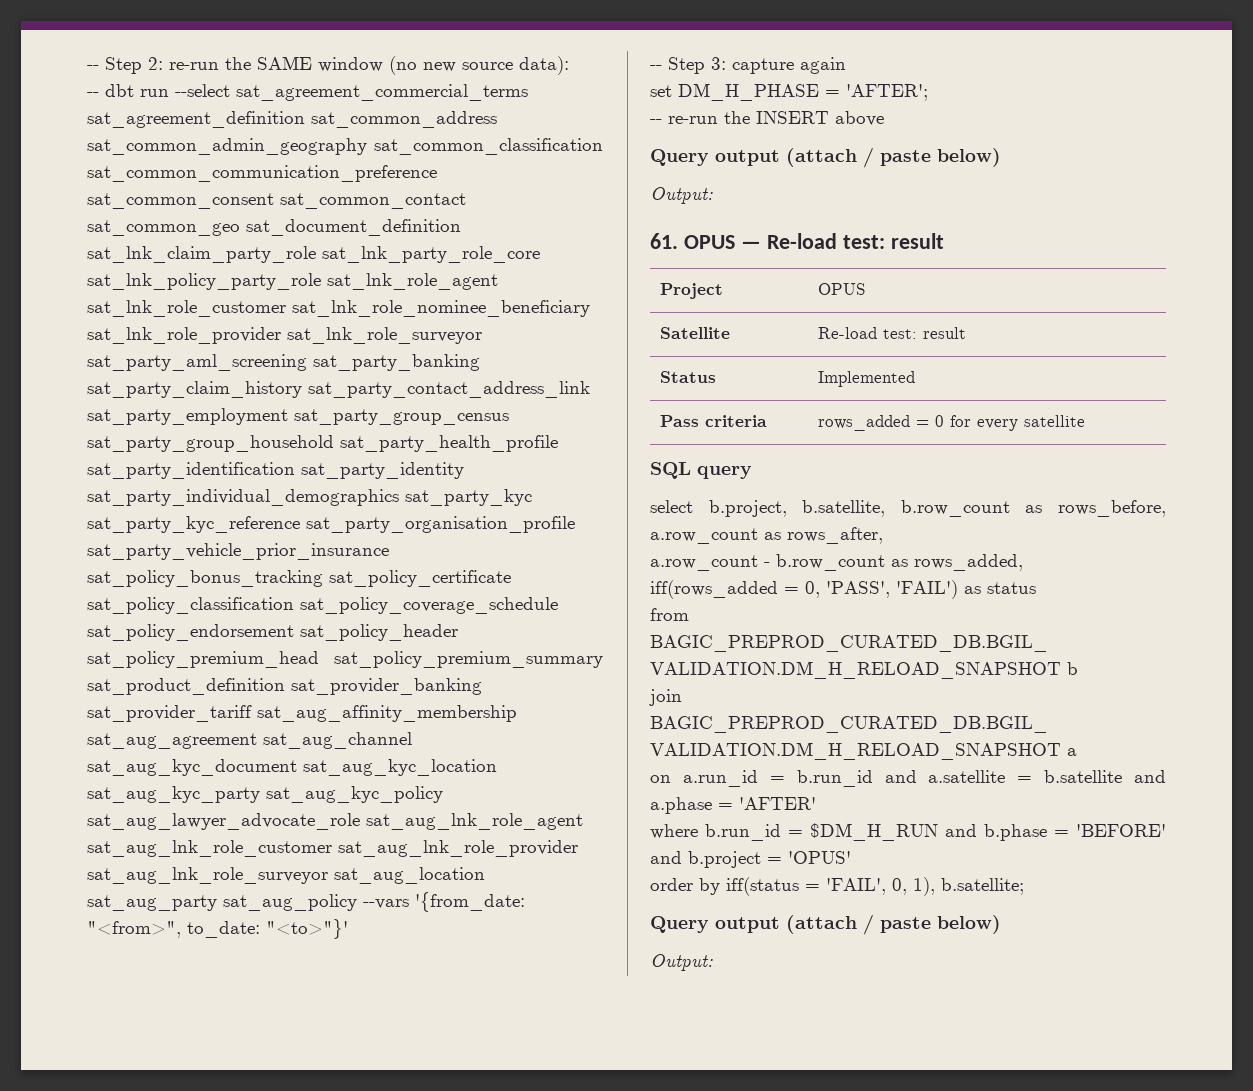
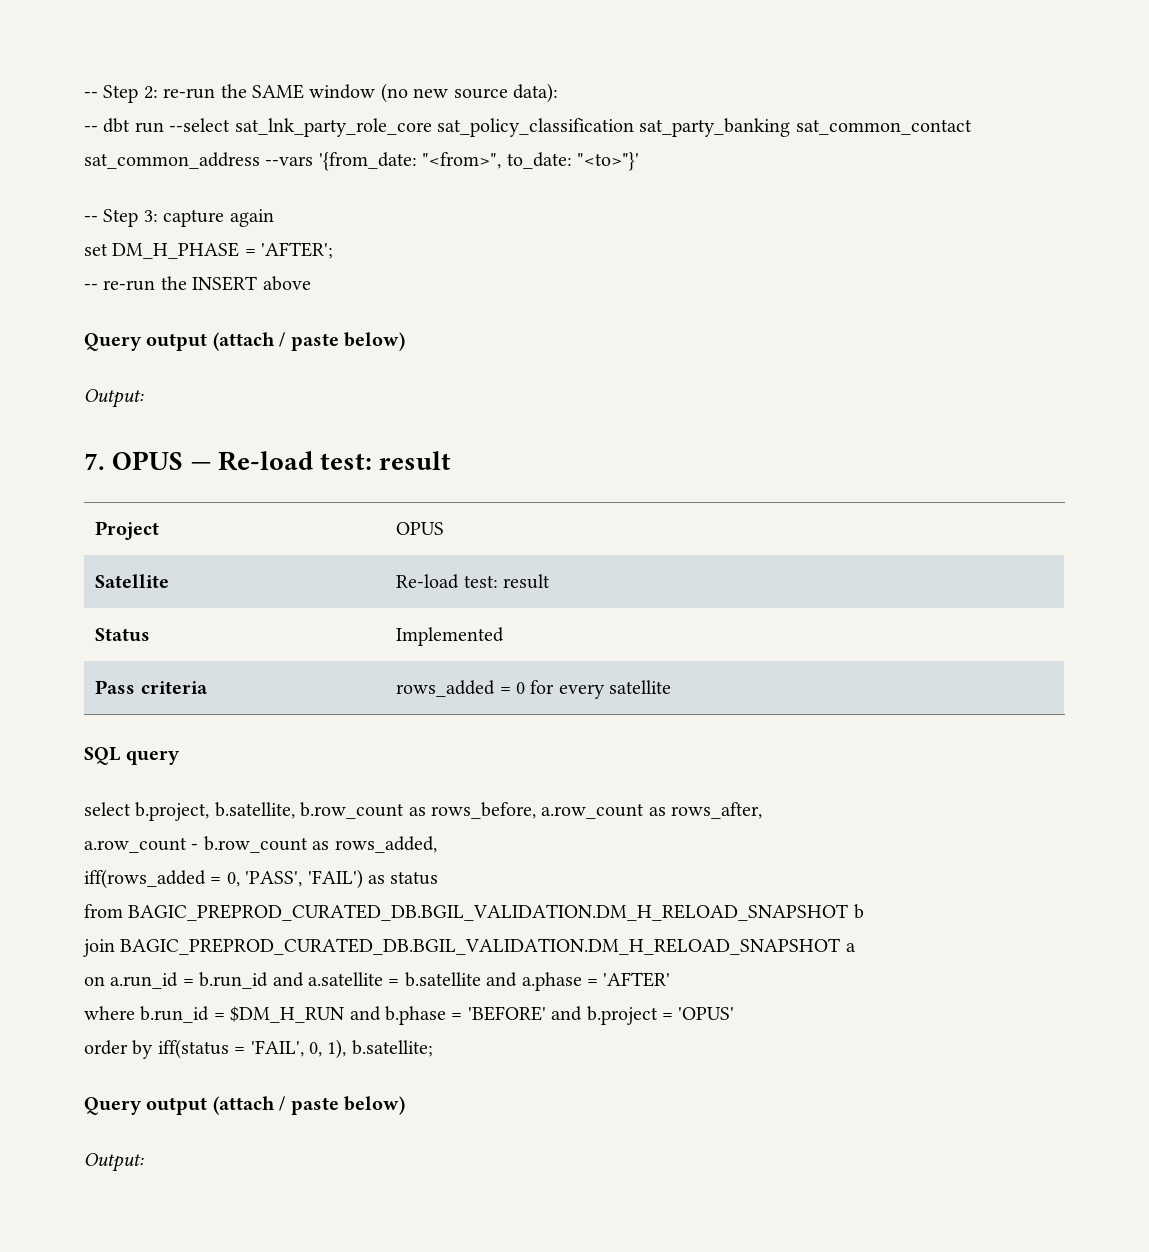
- -- dbt run --select sat_agreement_commercial_terms sat_agreement_definition sat_common_address sat_common_admin_geography sat_common_classification sat_common_communication_preference sat_common_consent sat_common_contact sat_common_geo sat_document_definition sat_lnk_claim_party_role sat_lnk_party_role_core sat_lnk_policy_party_role sat_lnk_role_agent sat_lnk_role_customer sat_lnk_role_nominee_beneficiary sat_lnk_role_provider sat_lnk_role_surveyor sat_party_aml_screening sat_party_banking sat_party_claim_history sat_party_contact_address_link sat_party_employment sat_party_group_census sat_party_group_household sat_party_health_profile sat_party_identification sat_party_identity sat_party_individual_demographics sat_party_kyc sat_party_kyc_reference sat_party_organisation_profile sat_party_vehicle_prior_insurance sat_policy_bonus_tracking sat_policy_certificate sat_policy_classification sat_policy_coverage_schedule sat_policy_endorsement sat_policy_header sat_policy_premium_head sat_policy_premium_summary sat_product_definition sat_provider_banking sat_provider_tariff sat_aug_affinity_membership sat_aug_agreement sat_aug_channel sat_aug_kyc_document sat_aug_kyc_location sat_aug_kyc_party sat_aug_kyc_policy sat_aug_lawyer_advocate_role sat_aug_lnk_role_agent sat_aug_lnk_role_customer sat_aug_lnk_role_provider sat_aug_lnk_role_surveyor sat_aug_location sat_aug_party sat_aug_policy --vars '{from_date: "<from>", to_date: "<to>"}'
+ -- dbt run --select sat_lnk_party_role_core sat_policy_classification sat_party_banking sat_common_contact sat_common_address --vars '{from_date: "<from>", to_date: "<to>"}'
- 61. OPUS — Re-load test: result
+ 7. OPUS — Re-load test: result

